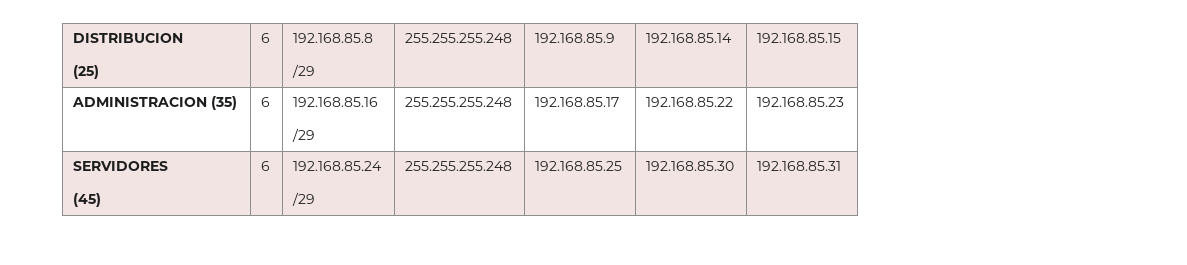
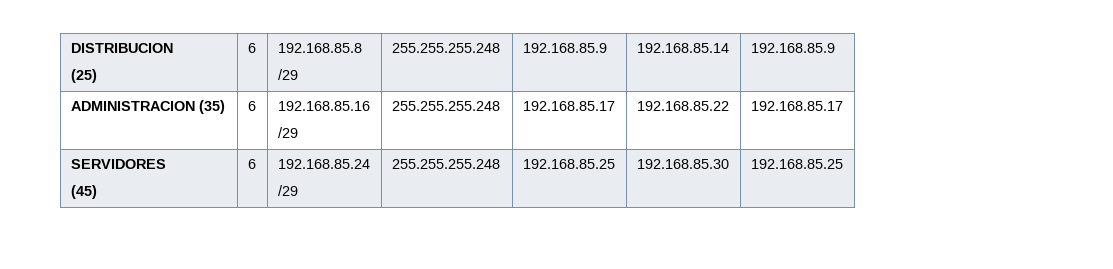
  DISTRIBUCION
  (25) | 6 | 192.168.85.8
- /29 | 255.255.255.248 | 192.168.85.9 | 192.168.85.14 | 192.168.85.15
+ /29 | 255.255.255.248 | 192.168.85.9 | 192.168.85.14 | 192.168.85.9
  ADMINISTRACION (35) | 6 | 192.168.85.16
- /29 | 255.255.255.248 | 192.168.85.17 | 192.168.85.22 | 192.168.85.23
+ /29 | 255.255.255.248 | 192.168.85.17 | 192.168.85.22 | 192.168.85.17
  SERVIDORES
  (45) | 6 | 192.168.85.24
- /29 | 255.255.255.248 | 192.168.85.25 | 192.168.85.30 | 192.168.85.31
+ /29 | 255.255.255.248 | 192.168.85.25 | 192.168.85.30 | 192.168.85.25

